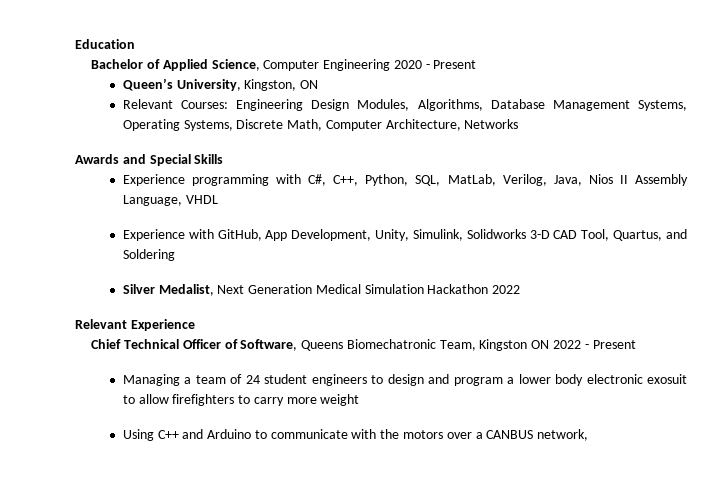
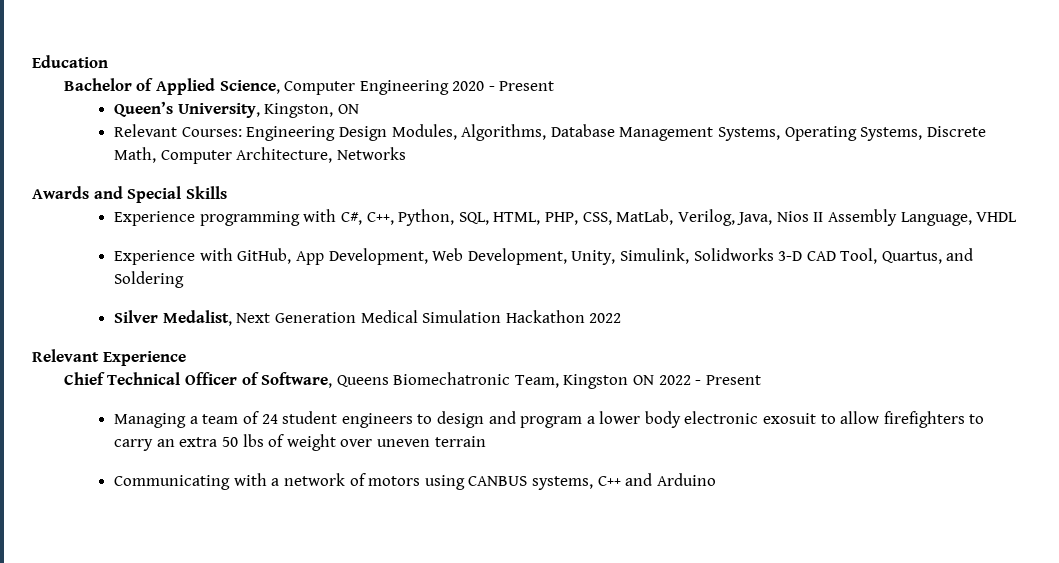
- Experience programming with C#, C++, Python, SQL, MatLab, Verilog, Java, Nios II Assembly Language, VHDL
+ Experience programming with C#, C++, Python, SQL, HTML, PHP, CSS, MatLab, Verilog, Java, Nios II Assembly Language, VHDL
- Experience with GitHub, App Development, Unity, Simulink, Solidworks 3-D CAD Tool, Quartus, and Soldering
+ Experience with GitHub, App Development, Web Development, Unity, Simulink, Solidworks 3-D CAD Tool, Quartus, and Soldering
- Managing a team of 24 student engineers to design and program a lower body electronic exosuit to allow firefighters to carry more weight
- Using C++ and Arduino to communicate with the motors over a CANBUS network,
+ Managing a team of 24 student engineers to design and program a lower body electronic exosuit to allow firefighters to carry an extra 50 lbs of weight over uneven terrain
+ Communicating with a network of motors using CANBUS systems, C++ and Arduino

